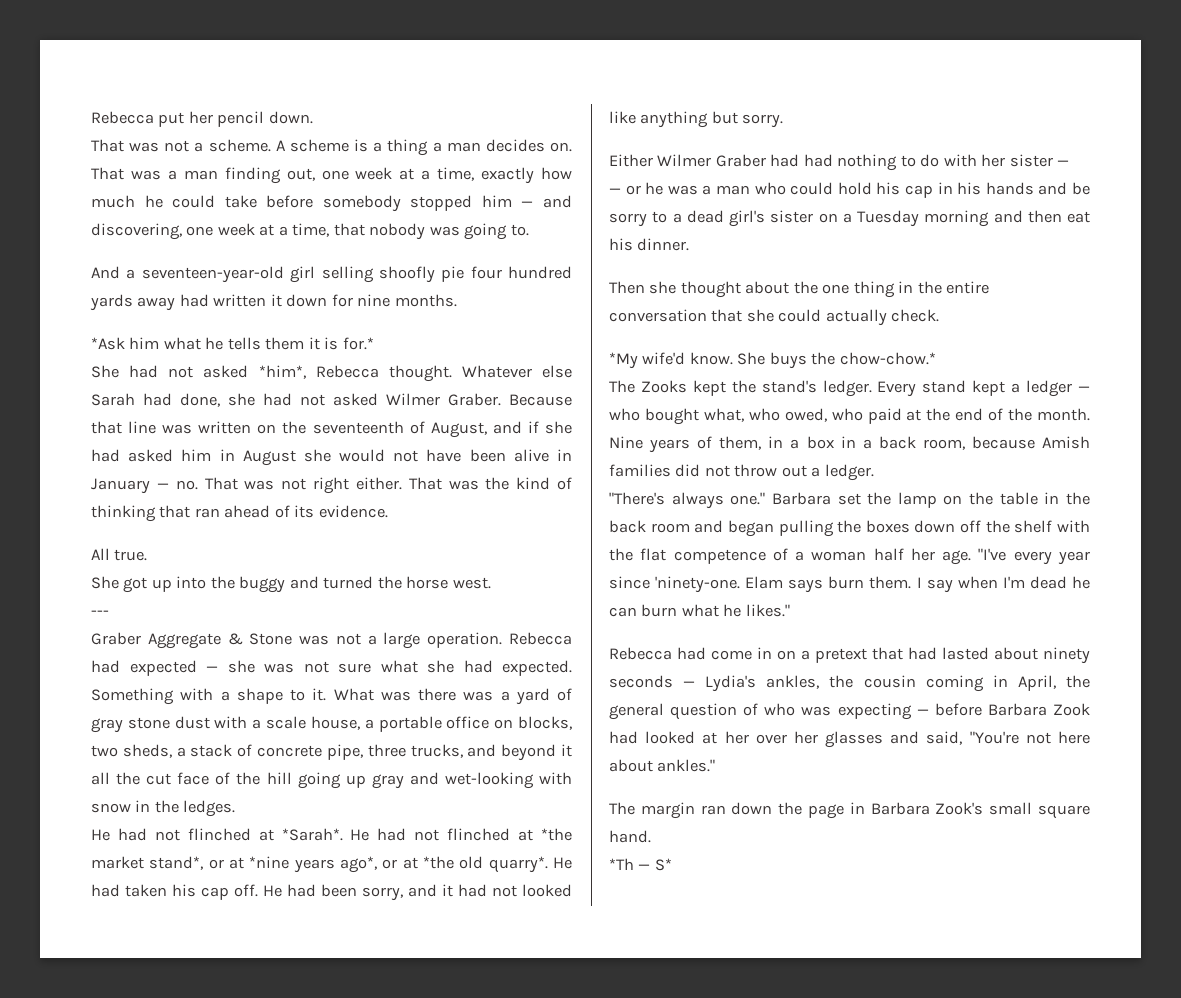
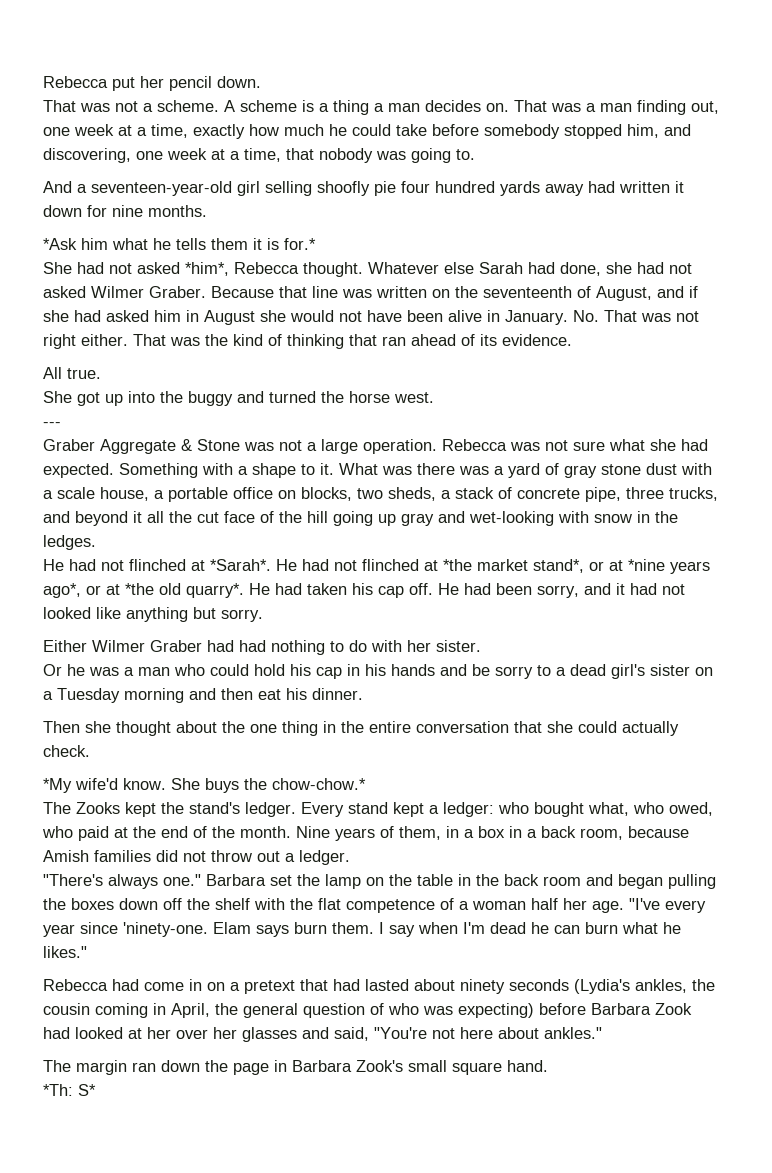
- That was a man finding out, one week at a time, exactly how much he could take before somebody stopped him — and discovering, one week at a time, that nobody was going to.
+ That was a man finding out, one week at a time, exactly how much he could take before somebody stopped him, and discovering, one week at a time, that nobody was going to.
- Because that line was written on the seventeenth of August, and if she had asked him in August she would not have been alive in January — no. That was not right either.
+ Because that line was written on the seventeenth of August, and if she had asked him in August she would not have been alive in January. No. That was not right either.
- Rebecca had expected — she was not sure what she had expected.
+ Rebecca was not sure what she had expected.
- Either Wilmer Graber had had nothing to do with her sister —
- — or he was a man who could hold his cap in his hands and be sorry to a dead girl's sister on a Tuesday morning and then eat his dinner.
+ Either Wilmer Graber had had nothing to do with her sister.
+ Or he was a man who could hold his cap in his hands and be sorry to a dead girl's sister on a Tuesday morning and then eat his dinner.
- Every stand kept a ledger — who bought what, who owed, who paid at the end of the month.
+ Every stand kept a ledger: who bought what, who owed, who paid at the end of the month.
- Rebecca had come in on a pretext that had lasted about ninety seconds — Lydia's ankles, the cousin coming in April, the general question of who was expecting — before Barbara Zook had looked at her over her glasses and said, "You're not here about ankles."
+ Rebecca had come in on a pretext that had lasted about ninety seconds (Lydia's ankles, the cousin coming in April, the general question of who was expecting) before Barbara Zook had looked at her over her glasses and said, "You're not here about ankles."
- *Th — S*
+ *Th: S*

